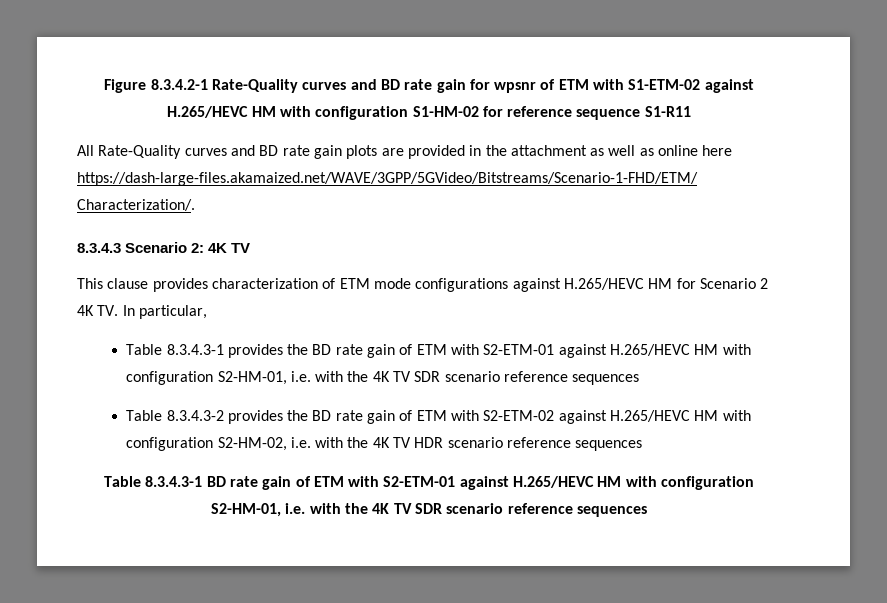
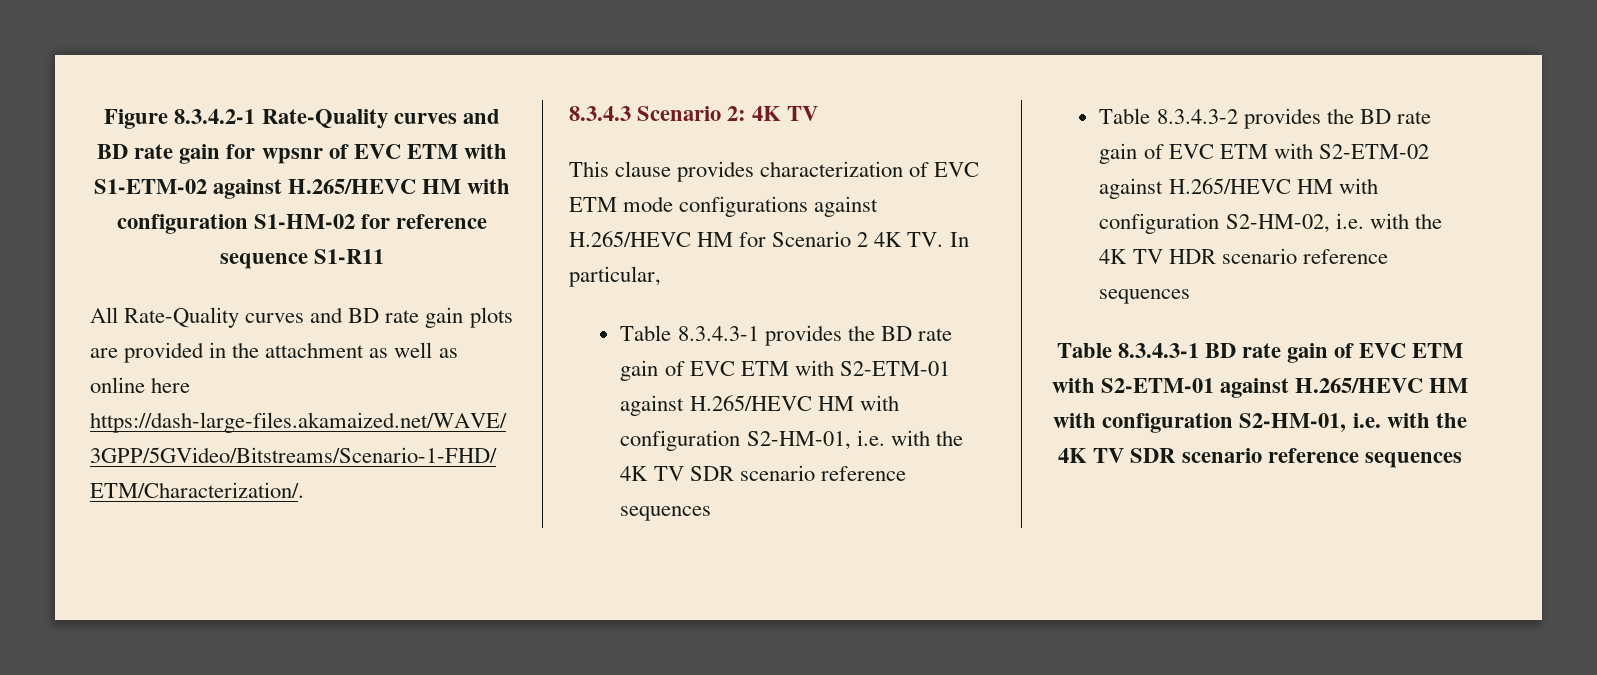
- Figure 8.3.4.2-1 Rate-Quality curves and BD rate gain for wpsnr of ETM with S1-ETM-02 against H.265/HEVC HM with configuration S1-HM-02 for reference sequence S1-R11
+ Figure 8.3.4.2-1 Rate-Quality curves and BD rate gain for wpsnr of EVC ETM with S1-ETM-02 against H.265/HEVC HM with configuration S1-HM-02 for reference sequence S1-R11
- This clause provides characterization of ETM mode configurations against H.265/HEVC HM for Scenario 2 4K TV. In particular,
+ This clause provides characterization of EVC ETM mode configurations against H.265/HEVC HM for Scenario 2 4K TV. In particular,
- Table 8.3.4.3-1 provides the BD rate gain of ETM with S2-ETM-01 against H.265/HEVC HM with configuration S2-HM-01, i.e. with the 4K TV SDR scenario reference sequences
+ Table 8.3.4.3-1 provides the BD rate gain of EVC ETM with S2-ETM-01 against H.265/HEVC HM with configuration S2-HM-01, i.e. with the 4K TV SDR scenario reference sequences
- Table 8.3.4.3-2 provides the BD rate gain of ETM with S2-ETM-02 against H.265/HEVC HM with configuration S2-HM-02, i.e. with the 4K TV HDR scenario reference sequences
+ Table 8.3.4.3-2 provides the BD rate gain of EVC ETM with S2-ETM-02 against H.265/HEVC HM with configuration S2-HM-02, i.e. with the 4K TV HDR scenario reference sequences
- Table 8.3.4.3-1 BD rate gain of ETM with S2-ETM-01 against H.265/HEVC HM with configuration S2-HM-01, i.e. with the 4K TV SDR scenario reference sequences
+ Table 8.3.4.3-1 BD rate gain of EVC ETM with S2-ETM-01 against H.265/HEVC HM with configuration S2-HM-01, i.e. with the 4K TV SDR scenario reference sequences

